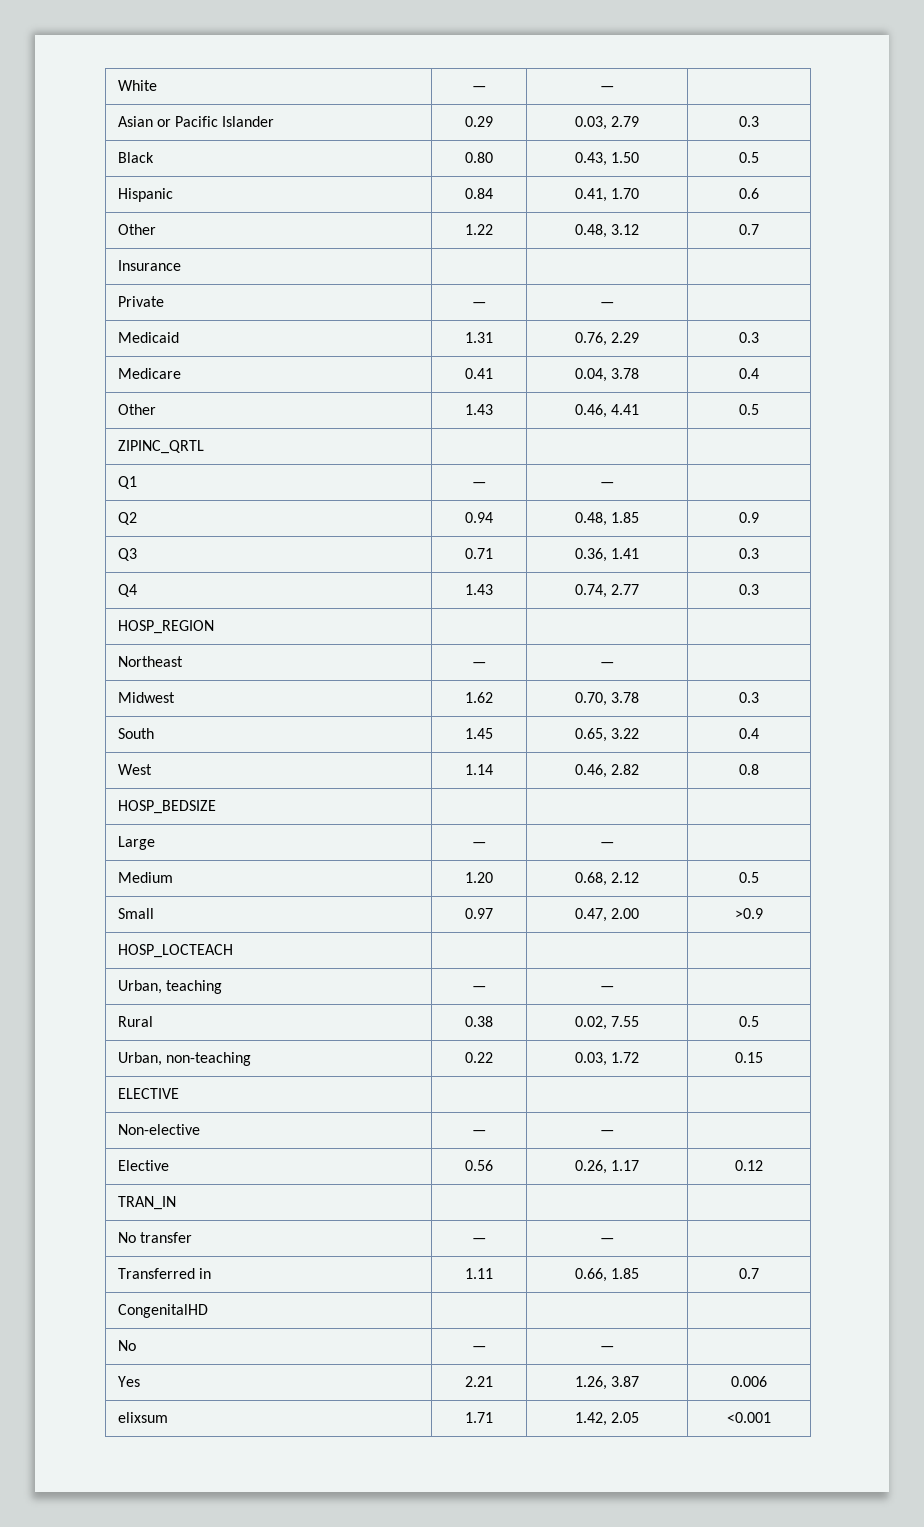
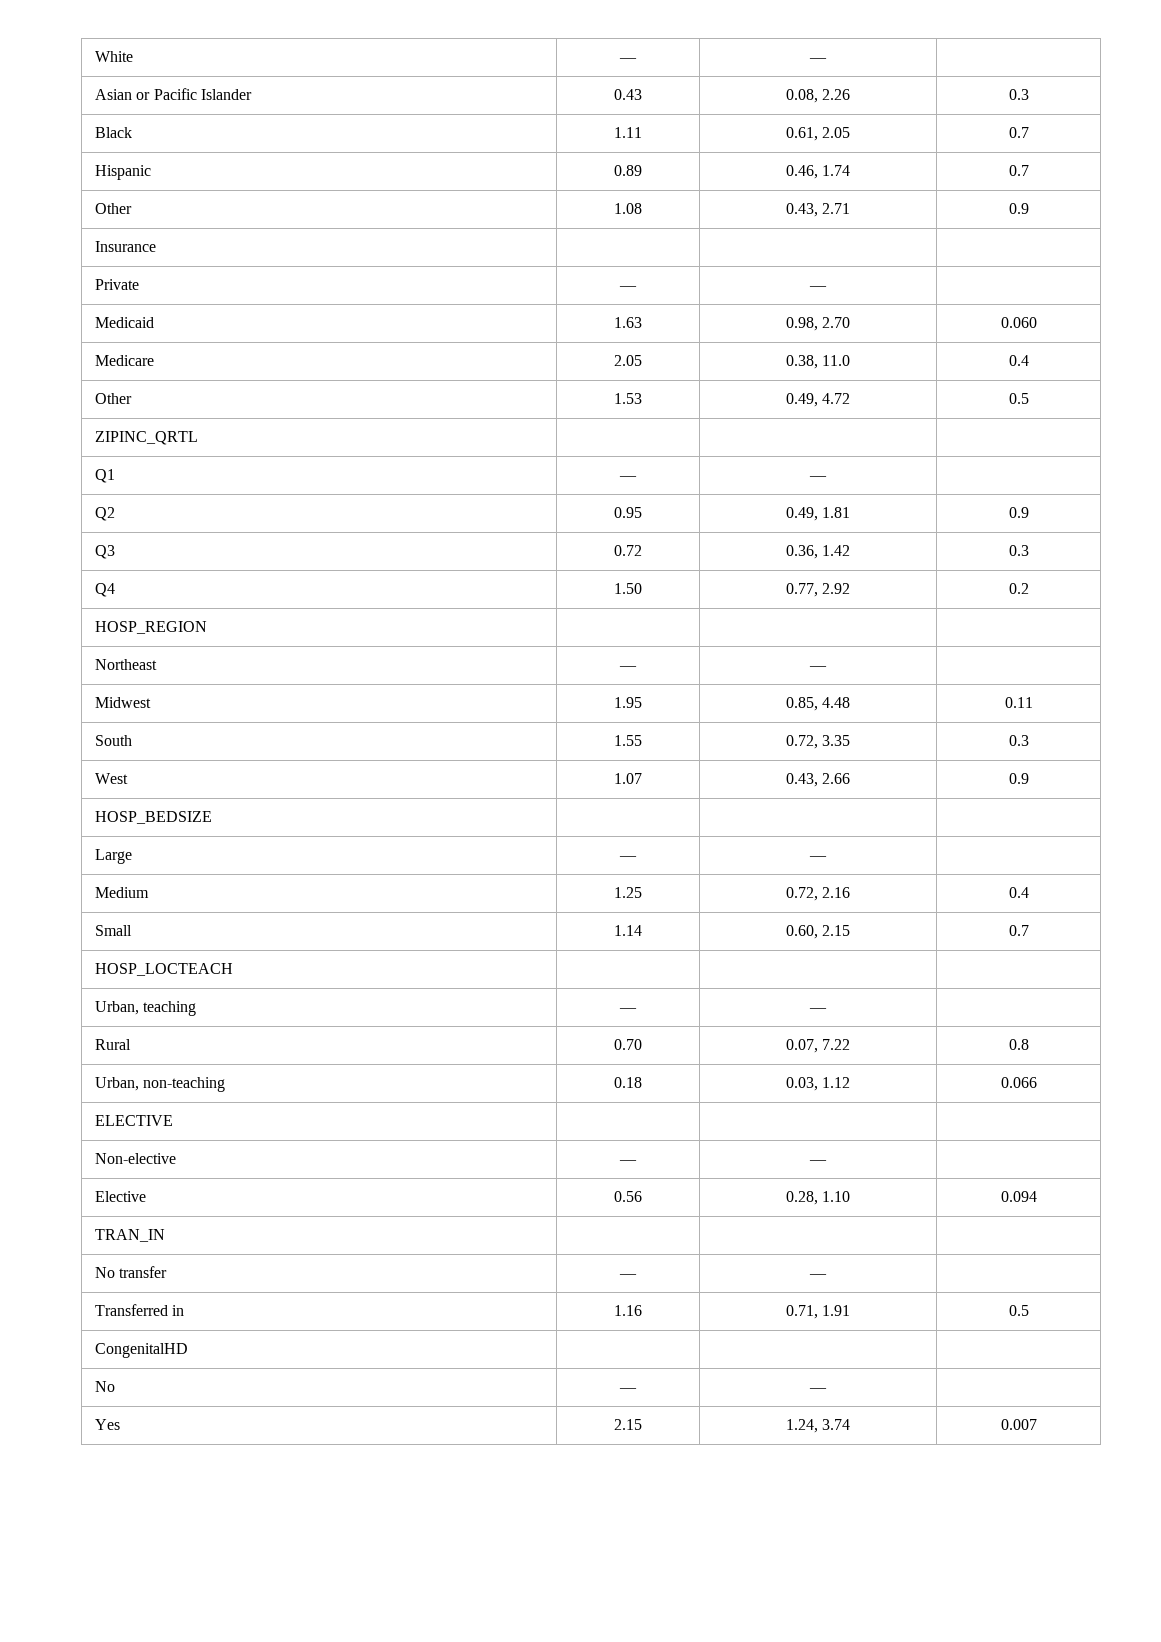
- Asian or Pacific Islander | 0.29 | 0.03, 2.79 | 0.3
+ Asian or Pacific Islander | 0.43 | 0.08, 2.26 | 0.3
- Black | 0.80 | 0.43, 1.50 | 0.5
- Hispanic | 0.84 | 0.41, 1.70 | 0.6
- Other | 1.22 | 0.48, 3.12 | 0.7
+ Black | 1.11 | 0.61, 2.05 | 0.7
+ Hispanic | 0.89 | 0.46, 1.74 | 0.7
+ Other | 1.08 | 0.43, 2.71 | 0.9
- Medicaid | 1.31 | 0.76, 2.29 | 0.3
- Medicare | 0.41 | 0.04, 3.78 | 0.4
+ Medicaid | 1.63 | 0.98, 2.70 | 0.060
+ Medicare | 2.05 | 0.38, 11.0 | 0.4
- Other | 1.43 | 0.46, 4.41 | 0.5
+ Other | 1.53 | 0.49, 4.72 | 0.5
- Q2 | 0.94 | 0.48, 1.85 | 0.9
+ Q2 | 0.95 | 0.49, 1.81 | 0.9
- Q3 | 0.71 | 0.36, 1.41 | 0.3
+ Q3 | 0.72 | 0.36, 1.42 | 0.3
- Q4 | 1.43 | 0.74, 2.77 | 0.3
+ Q4 | 1.50 | 0.77, 2.92 | 0.2
- Midwest | 1.62 | 0.70, 3.78 | 0.3
- South | 1.45 | 0.65, 3.22 | 0.4
- West | 1.14 | 0.46, 2.82 | 0.8
+ Midwest | 1.95 | 0.85, 4.48 | 0.11
+ South | 1.55 | 0.72, 3.35 | 0.3
+ West | 1.07 | 0.43, 2.66 | 0.9
- Medium | 1.20 | 0.68, 2.12 | 0.5
- Small | 0.97 | 0.47, 2.00 | >0.9
+ Medium | 1.25 | 0.72, 2.16 | 0.4
+ Small | 1.14 | 0.60, 2.15 | 0.7
- Rural | 0.38 | 0.02, 7.55 | 0.5
+ Rural | 0.70 | 0.07, 7.22 | 0.8
- Urban, non-teaching | 0.22 | 0.03, 1.72 | 0.15
+ Urban, non-teaching | 0.18 | 0.03, 1.12 | 0.066
- Elective | 0.56 | 0.26, 1.17 | 0.12
+ Elective | 0.56 | 0.28, 1.10 | 0.094
- Transferred in | 1.11 | 0.66, 1.85 | 0.7
+ Transferred in | 1.16 | 0.71, 1.91 | 0.5
- Yes | 2.21 | 1.26, 3.87 | 0.006
- elixsum | 1.71 | 1.42, 2.05 | <0.001
+ Yes | 2.15 | 1.24, 3.74 | 0.007

